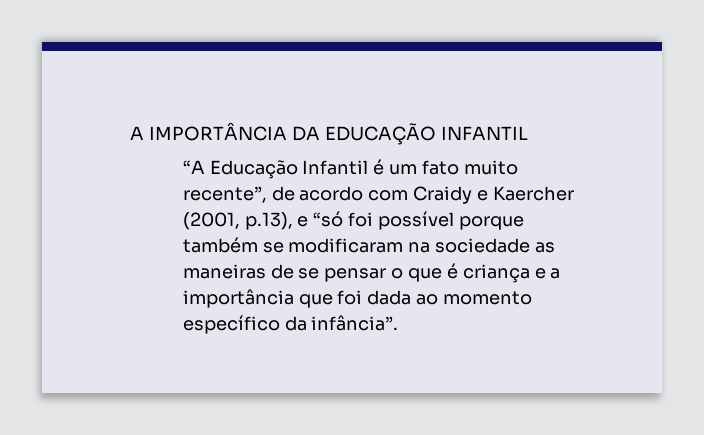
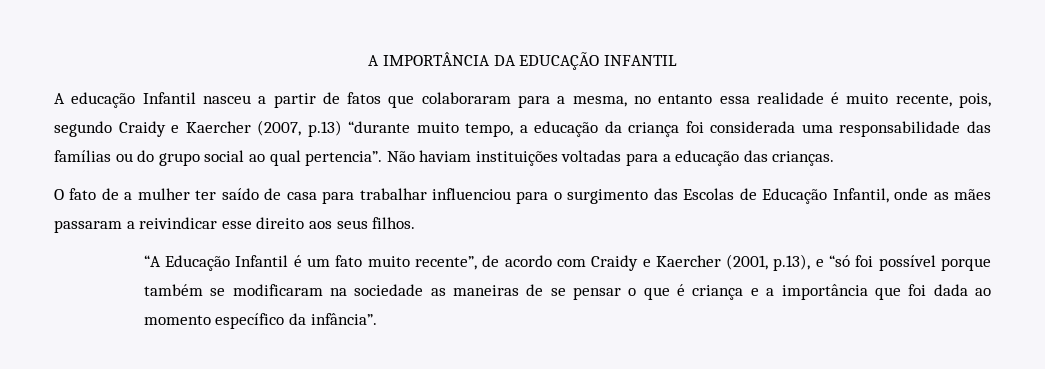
+ A educação Infantil nasceu a partir de fatos que colaboraram para a mesma, no entanto essa realidade é muito recente, pois, segundo Craidy e Kaercher (2007, p.13) “durante muito tempo, a educação da criança foi considerada uma responsabilidade das famílias ou do grupo social ao qual pertencia”. Não haviam instituições voltadas para a educação das crianças.
+ O fato de a mulher ter saído de casa para trabalhar influenciou para o surgimento das Escolas de Educação Infantil, onde as mães passaram a reivindicar esse direito aos seus filhos.

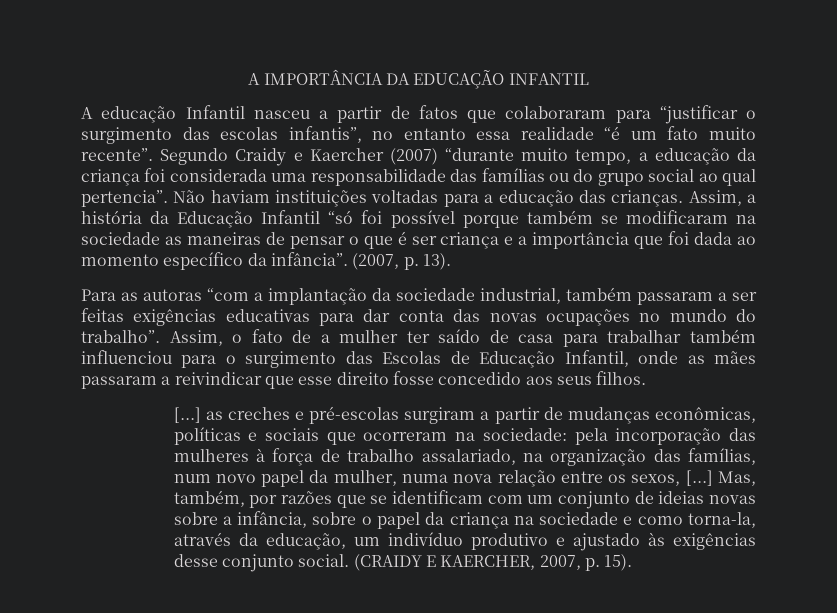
- A educação Infantil nasceu a partir de fatos que colaboraram para a mesma, no entanto essa realidade é muito recente, pois, segundo Craidy e Kaercher (2007, p.13) “durante muito tempo, a educação da criança foi considerada uma responsabilidade das famílias ou do grupo social ao qual pertencia”.
+ A educação Infantil nasceu a partir de fatos que colaboraram para “justificar o surgimento das escolas infantis”, no entanto essa realidade “é um fato muito recente”. Segundo Craidy e Kaercher (2007) “durante muito tempo, a educação da criança foi considerada uma responsabilidade das famílias ou do grupo social ao qual pertencia”.
- Não haviam instituições voltadas para a educação das crianças.
- O fato de a mulher ter saído de casa para trabalhar influenciou para o surgimento das Escolas de Educação Infantil, onde as mães passaram a reivindicar esse direito aos seus filhos.
+ Não haviam instituições voltadas para a educação das crianças. Assim, a história da Educação Infantil “só foi possível porque também se modificaram na sociedade as maneiras de pensar o que é ser criança e a importância que foi dada ao momento específico da infância”. (2007, p. 13).
+ Para as autoras “com a implantação da sociedade industrial, também passaram a ser feitas exigências educativas para dar conta das novas ocupações no mundo do trabalho”. Assim, o fato de a mulher ter saído de casa para trabalhar também influenciou para o surgimento das Escolas de Educação Infantil, onde as mães passaram a reivindicar que esse direito fosse concedido aos seus filhos.
- “A Educação Infantil é um fato muito recente”, de acordo com Craidy e Kaercher (2001, p.13), e “só foi possível porque também se modificaram na sociedade as maneiras de se pensar o que é criança e a importância que foi dada ao momento específico da infância”.
+ [...] as creches e pré-escolas surgiram a partir de mudanças econômicas, políticas e sociais que ocorreram na sociedade: pela incorporação das mulheres à força de trabalho assalariado, na organização das famílias, num novo papel da mulher, numa nova relação entre os sexos, [...] Mas, também, por razões que se identificam com um conjunto de ideias novas sobre a infância, sobre o papel da criança na sociedade e como torna-la, através da educação, um indivíduo produtivo e ajustado às exigências desse conjunto social. (CRAIDY E KAERCHER, 2007, p. 15).

